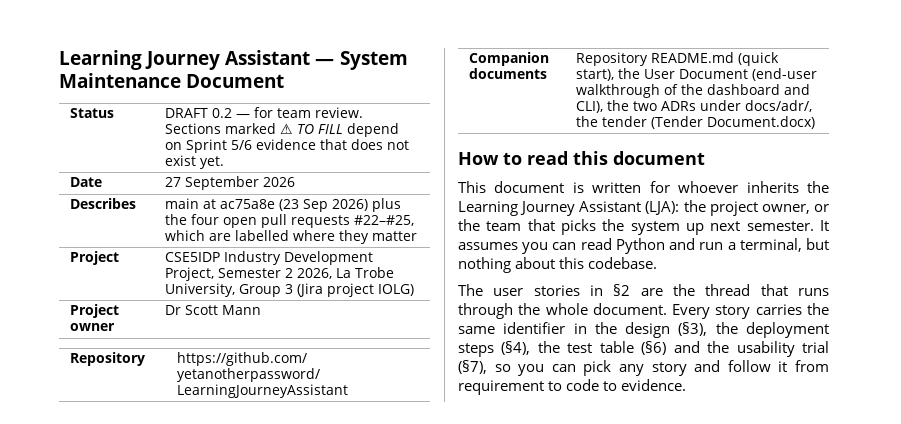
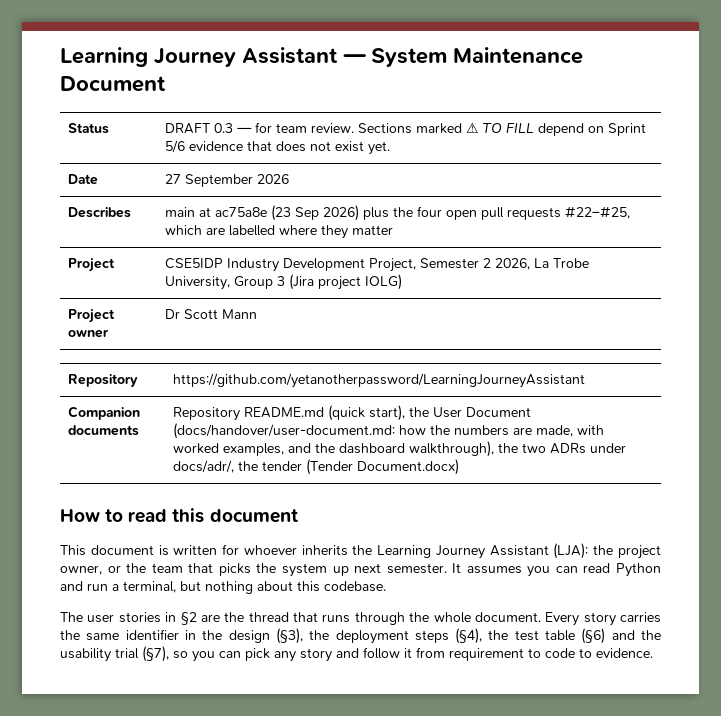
- Status | DRAFT 0.2 — for team review. Sections marked ⚠ TO FILL depend on Sprint 5/6 evidence that does not exist yet.
+ Status | DRAFT 0.3 — for team review. Sections marked ⚠ TO FILL depend on Sprint 5/6 evidence that does not exist yet.
- Companion documents | Repository README.md (quick start), the User Document (end-user walkthrough of the dashboard and CLI), the two ADRs under docs/adr/, the tender (Tender Document.docx)
+ Companion documents | Repository README.md (quick start), the User Document (docs/handover/user-document.md: how the numbers are made, with worked examples, and the dashboard walkthrough), the two ADRs under docs/adr/, the tender (Tender Document.docx)

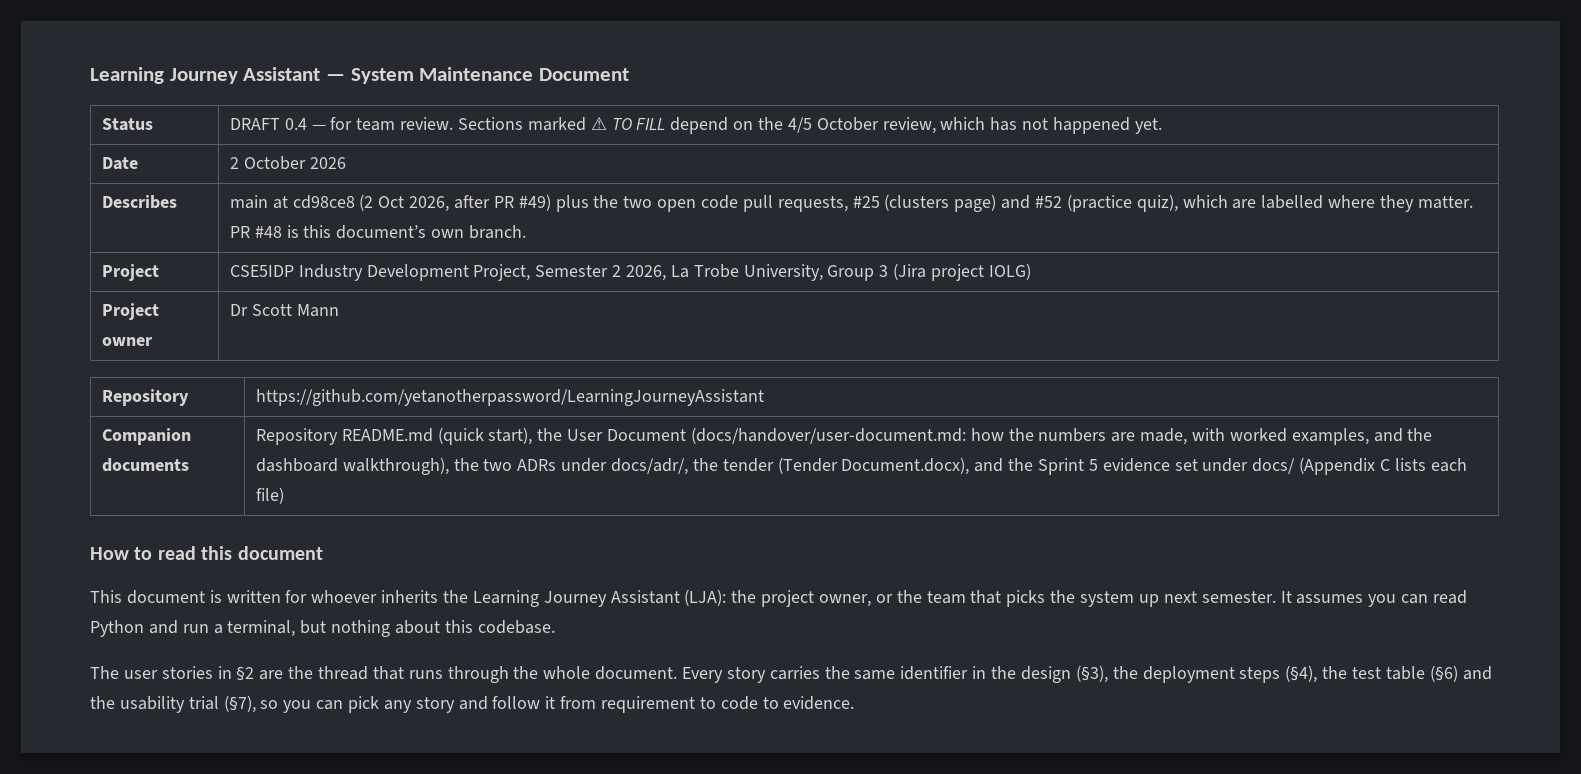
- Status | DRAFT 0.3 — for team review. Sections marked ⚠ TO FILL depend on Sprint 5/6 evidence that does not exist yet.
+ Status | DRAFT 0.4 — for team review. Sections marked ⚠ TO FILL depend on the 4/5 October review, which has not happened yet.
- Date | 27 September 2026
+ Date | 2 October 2026
- Describes | main at ac75a8e (23 Sep 2026) plus the four open pull requests #22–#25, which are labelled where they matter
+ Describes | main at cd98ce8 (2 Oct 2026, after PR #49) plus the two open code pull requests, #25 (clusters page) and #52 (practice quiz), which are labelled where they matter. PR #48 is this document’s own branch.
- Repository README.md (quick start), the User Document (docs/handover/user-document.md: how the numbers are made, with worked examples, and the dashboard walkthrough), the two ADRs under docs/adr/, the tender (Tender Document.docx)
+ Repository README.md (quick start), the User Document (docs/handover/user-document.md: how the numbers are made, with worked examples, and the dashboard walkthrough), the two ADRs under docs/adr/, the tender (Tender Document.docx), and the Sprint 5 evidence set under docs/ (Appendix C lists each file)

